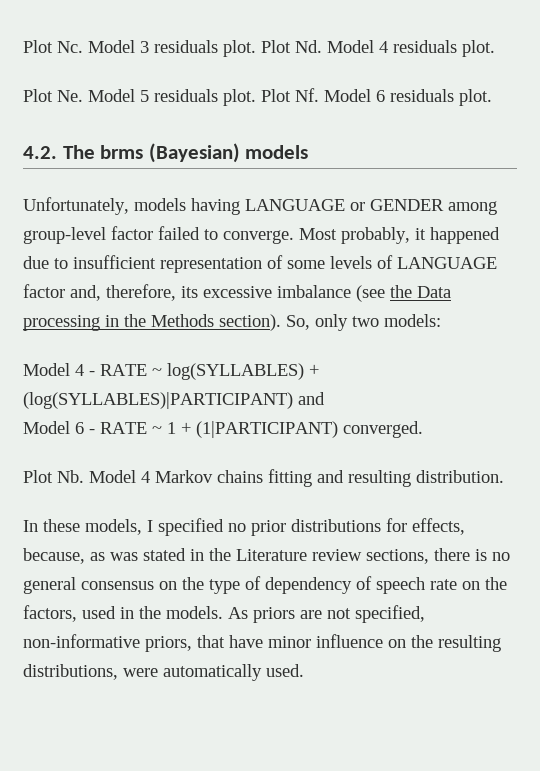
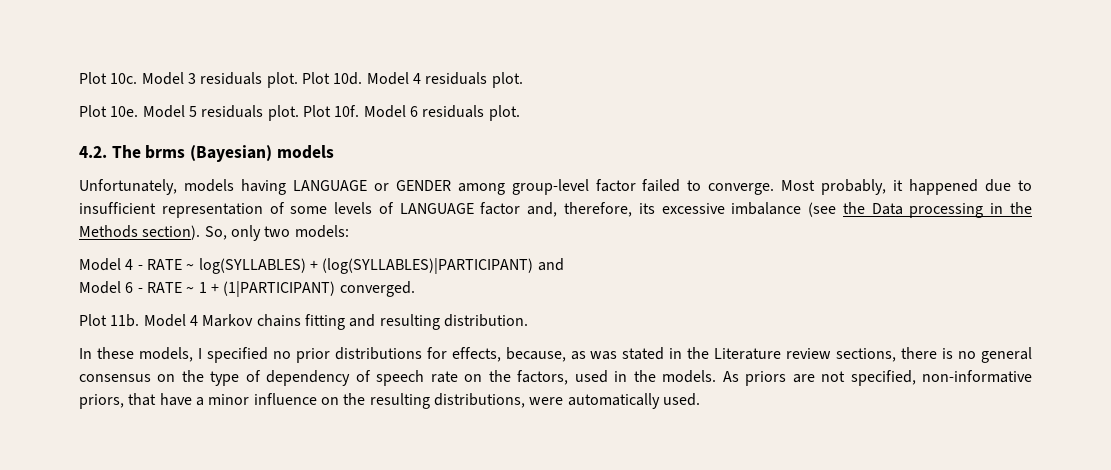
- Plot Nc. Model 3 residuals plot.
+ Plot 10c. Model 3 residuals plot.
- Plot Nd. Model 4 residuals plot.
+ Plot 10d. Model 4 residuals plot.
- Plot Ne. Model 5 residuals plot.
+ Plot 10e. Model 5 residuals plot.
- Plot Nf. Model 6 residuals plot.
+ Plot 10f. Model 6 residuals plot.
- Plot Nb. Model 4 Markov chains fitting and resulting distribution.
+ Plot 11b. Model 4 Markov chains fitting and resulting distribution.
- As priors are not specified, non-informative priors, that have minor influence on the resulting distributions, were automatically used.
+ As priors are not specified, non-informative priors, that have a minor influence on the resulting distributions, were automatically used.

